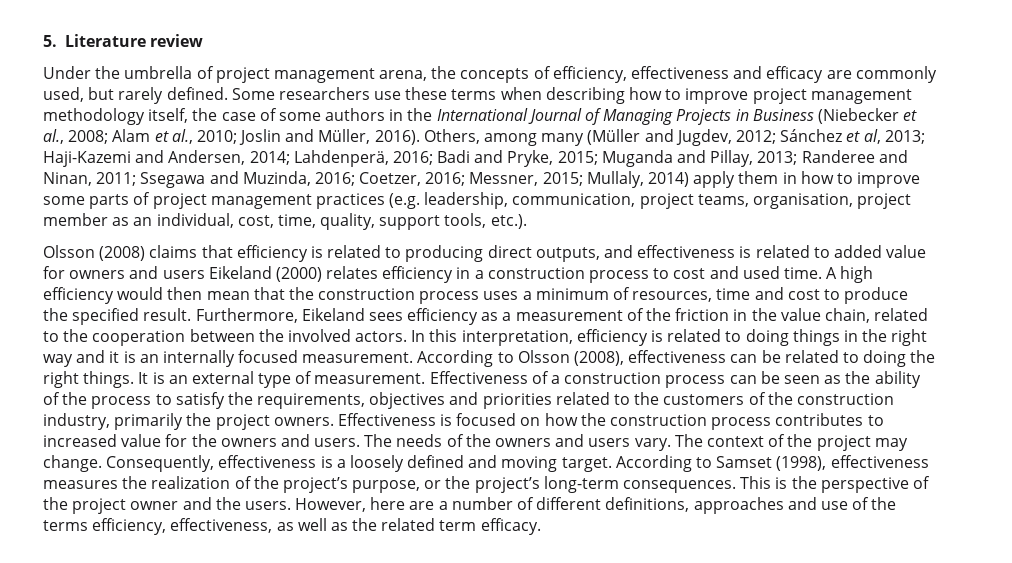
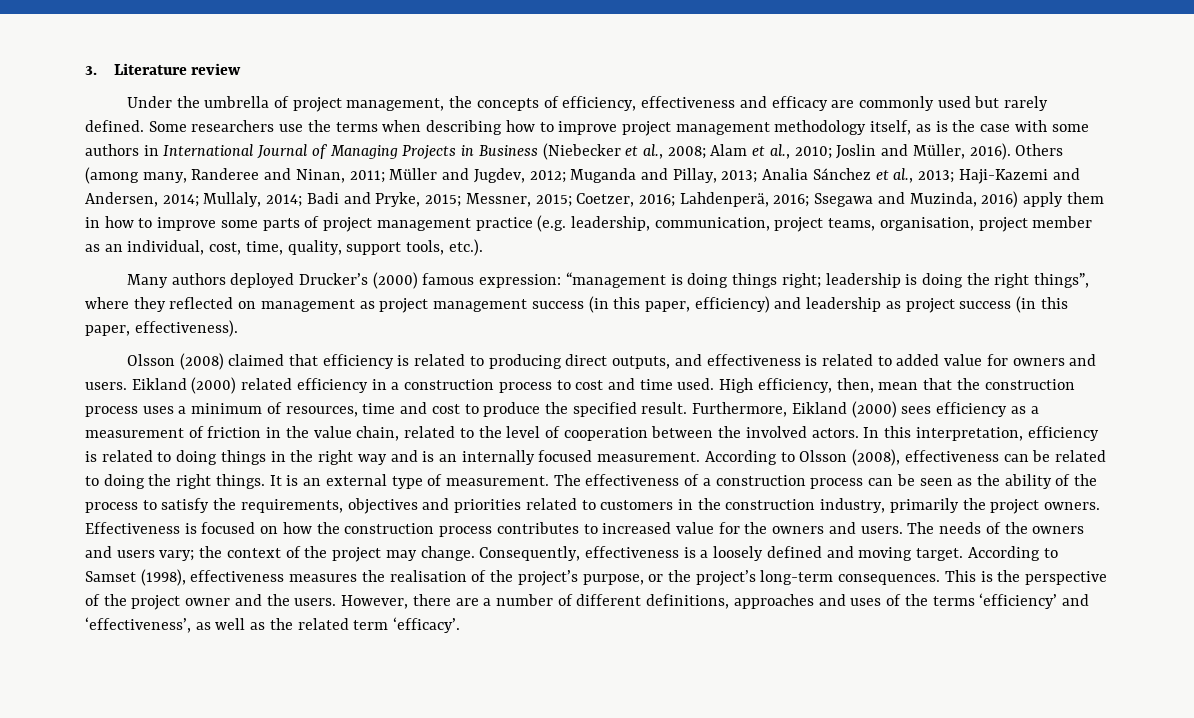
- 5. Literature review
+ 3. Literature review
- Under the umbrella of project management arena, the concepts of efficiency, effectiveness and efficacy are commonly used, but rarely defined.
+ Under the umbrella of project management, the concepts of efficiency, effectiveness and efficacy are commonly used but rarely defined.
- Some researchers use these terms when describing how to improve project management methodology itself, the case of some authors in the International Journal of Managing Projects in Business (Niebecker et al., 2008; Alam et al., 2010; Joslin and Müller, 2016).
+ Some researchers use the terms when describing how to improve project management methodology itself, as is the case with some authors in International Journal of Managing Projects in Business (Niebecker et al., 2008; Alam et al., 2010; Joslin and Müller, 2016).
- Others, among many (Müller and Jugdev, 2012; Sánchez et al, 2013; Haji-Kazemi and Andersen, 2014; Lahdenperä, 2016; Badi and Pryke, 2015; Muganda and Pillay, 2013; Randeree and Ninan, 2011; Ssegawa and Muzinda, 2016; Coetzer, 2016; Messner, 2015; Mullaly, 2014) apply them in how to improve some parts of project management practices (e.g. leadership, communication, project teams, organisation, project member as an individual, cost, time, quality, support tools, etc.).
+ Others (among many, Randeree and Ninan, 2011; Müller and Jugdev, 2012; Muganda and Pillay, 2013; Analia Sánchez et al., 2013; Haji-Kazemi and Andersen, 2014; Mullaly, 2014; Badi and Pryke, 2015; Messner, 2015; Coetzer, 2016; Lahdenperä, 2016; Ssegawa and Muzinda, 2016) apply them in how to improve some parts of project management practice (e.g. leadership, communication, project teams, organisation, project member as an individual, cost, time, quality, support tools, etc.).
+ Many authors deployed Drucker’s (2000) famous expression: “management is doing things right; leadership is doing the right things”, where they reflected on management as project management success (in this paper, efficiency) and leadership as project success (in this paper, effectiveness).
- Olsson (2008) claims that efficiency is related to producing direct outputs, and effectiveness is related to added value for owners and users Eikeland (2000) relates efficiency in a construction process to cost and used time. A high efficiency would then mean that the construction process uses a minimum of resources, time and cost to produce the specified result.
+ Olsson (2008) claimed that efficiency is related to producing direct outputs, and effectiveness is related to added value for owners and users. Eikland (2000) related efficiency in a construction process to cost and time used. High efficiency, then, mean that the construction process uses a minimum of resources, time and cost to produce the specified result.
- Furthermore, Eikeland sees efficiency as a measurement of the friction in the value chain, related to the cooperation between the involved actors.
+ Furthermore, Eikland (2000) sees efficiency as a measurement of friction in the value chain, related to the level of cooperation between the involved actors.
- In this interpretation, efficiency is related to doing things in the right way and it is an internally focused measurement.
+ In this interpretation, efficiency is related to doing things in the right way and is an internally focused measurement.
- Effectiveness of a construction process can be seen as the ability of the process to satisfy the requirements, objectives and priorities related to the customers of the construction industry, primarily the project owners.
+ The effectiveness of a construction process can be seen as the ability of the process to satisfy the requirements, objectives and priorities related to customers in the construction industry, primarily the project owners.
- The needs of the owners and users vary. The context of the project may change.
+ The needs of the owners and users vary; the context of the project may change.
- According to Samset (1998), effectiveness measures the realization of the project’s purpose, or the project’s long-term consequences.
+ According to Samset (1998), effectiveness measures the realisation of the project’s purpose, or the project’s long-term consequences.
- However, here are a number of different definitions, approaches and use of the terms efficiency, effectiveness, as well as the related term efficacy.
+ However, there are a number of different definitions, approaches and uses of the terms ‘efficiency’ and ‘effectiveness’, as well as the related term ‘efficacy’.

